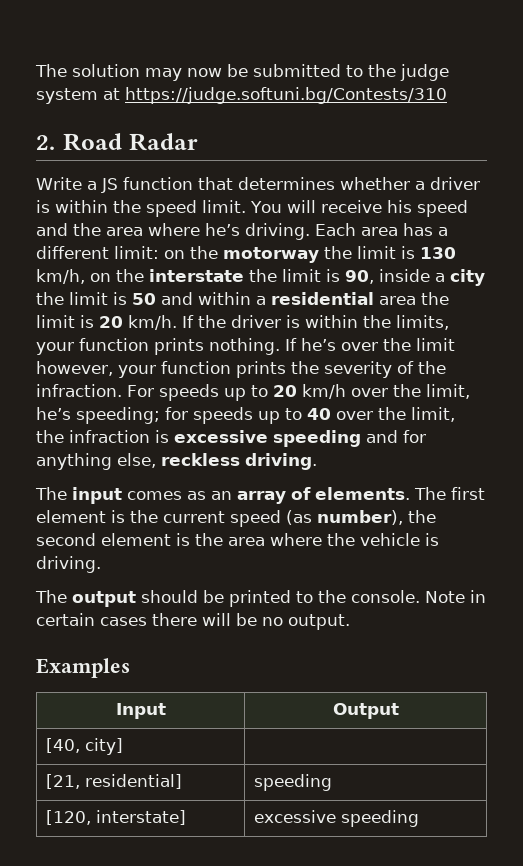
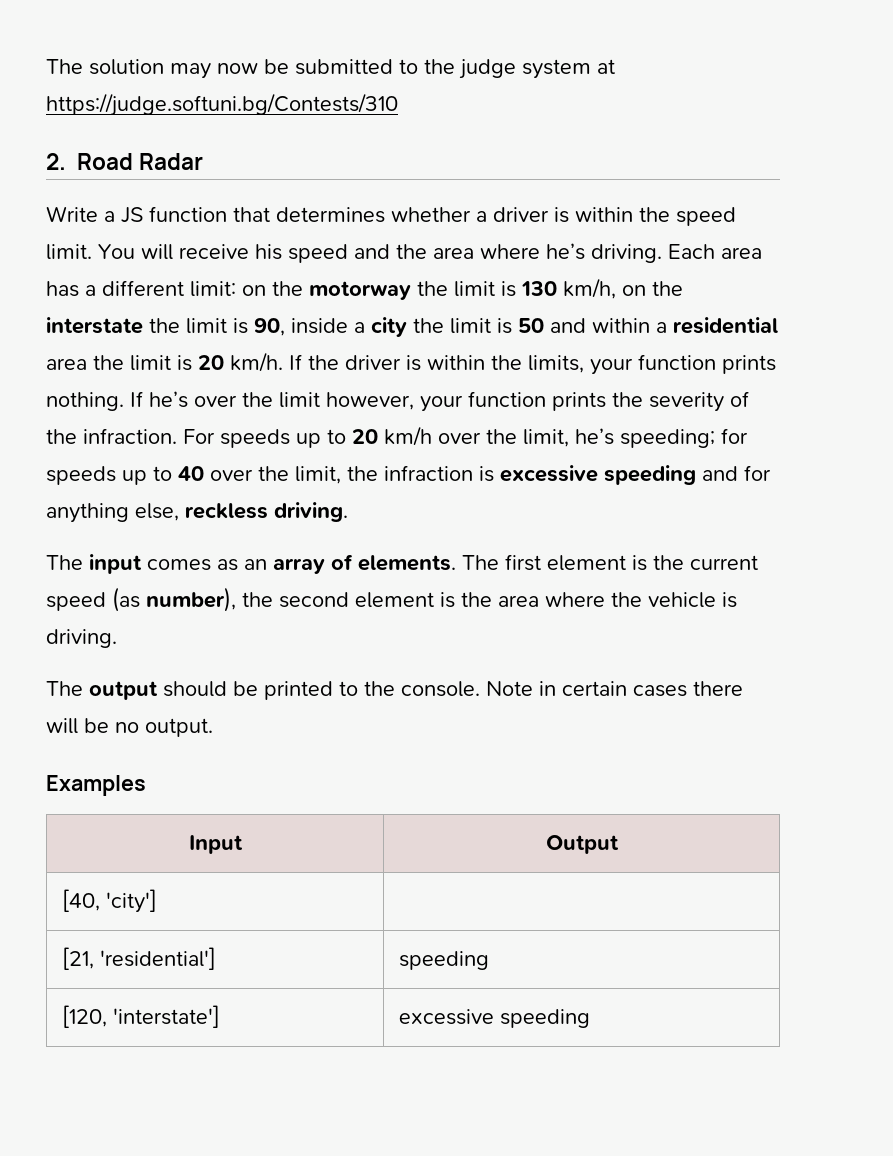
- [40, city] |
+ [40, 'city'] |
- [21, residential] | speeding
+ [21, 'residential'] | speeding
- [120, interstate] | excessive speeding
+ [120, 'interstate'] | excessive speeding

